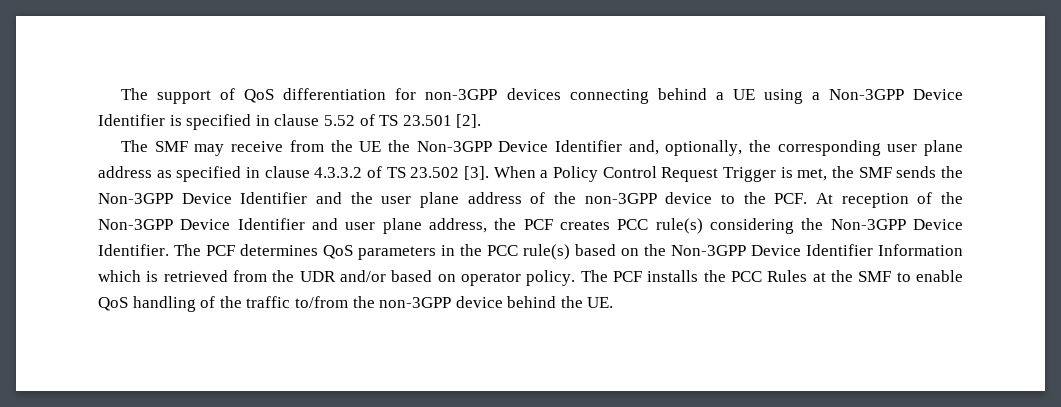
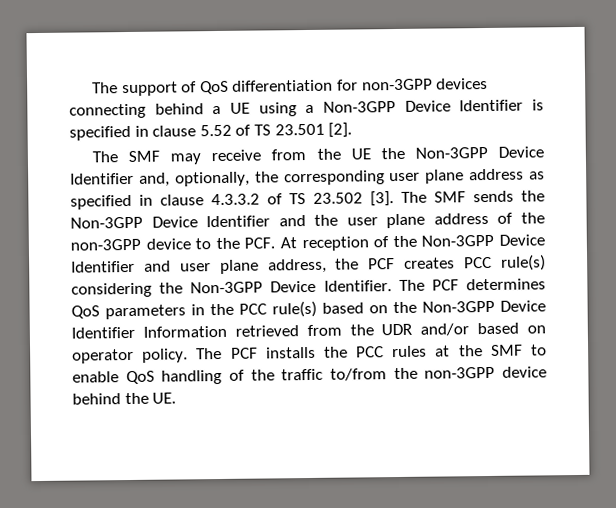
- When a Policy Control Request Trigger is met, the SMF sends the Non-3GPP Device Identifier and the user plane address of the non-3GPP device to the PCF. At reception of the Non-3GPP Device Identifier and user plane address, the PCF creates PCC rule(s) considering the Non-3GPP Device Identifier.
+ The SMF sends the Non-3GPP Device Identifier and the user plane address of the non-3GPP device to the PCF. At reception of the Non-3GPP Device Identifier and user plane address, the PCF creates PCC rule(s) considering the Non-3GPP Device Identifier.
- The PCF determines QoS parameters in the PCC rule(s) based on the Non-3GPP Device Identifier Information which is retrieved from the UDR and/or based on operator policy.
+ The PCF determines QoS parameters in the PCC rule(s) based on the Non-3GPP Device Identifier Information retrieved from the UDR and/or based on operator policy.
- The PCF installs the PCC Rules at the SMF to enable QoS handling of the traffic to/from the non-3GPP device behind the UE.
+ The PCF installs the PCC rules at the SMF to enable QoS handling of the traffic to/from the non-3GPP device behind the UE.

